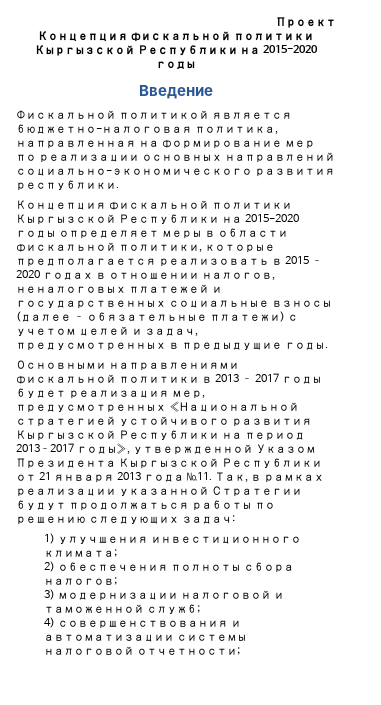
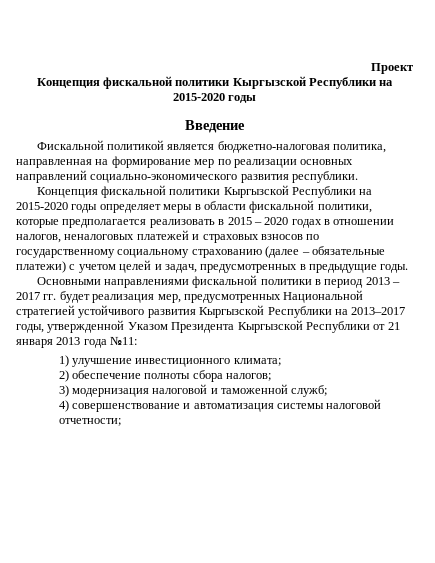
- Концепция фискальной политики Кыргызской Республики на 2015-2020 годы определяет меры в области фискальной политики, которые предполагается реализовать в 2015 – 2020 годах в отношении налогов, неналоговых платежей и государственных социальные взносы (далее – обязательные платежи) с учетом целей и задач, предусмотренных в предыдущие годы.
+ Концепция фискальной политики Кыргызской Республики на 2015-2020 годы определяет меры в области фискальной политики, которые предполагается реализовать в 2015 – 2020 годах в отношении налогов, неналоговых платежей и страховых взносов по государственному социальному страхованию (далее – обязательные платежи) с учетом целей и задач, предусмотренных в предыдущие годы.
- Основными направлениями фискальной политики в 2013 – 2017 годы будет реализация мер, предусмотренных «Национальной стратегией устойчивого развития Кыргызской Республики на период 2013–2017 годы», утвержденной Указом Президента Кыргызской Республики от 21 января 2013 года №11. Так, в рамках реализации указанной Стратегии будут продолжаться работы по решению следующих задач:
+ Основными направлениями фискальной политики в период 2013 – 2017 гг. будет реализация мер, предусмотренных Национальной стратегией устойчивого развития Кыргызской Республики на 2013–2017 годы, утвержденной Указом Президента Кыргызской Республики от 21 января 2013 года №11:
- 1) улучшения инвестиционного климата;
+ 1) улучшение инвестиционного климата;
- 2) обеспечения полноты сбора налогов;
+ 2) обеспечение полноты сбора налогов;
- 3) модернизации налоговой и таможенной служб;
+ 3) модернизация налоговой и таможенной служб;
- 4) совершенствования и автоматизации системы налоговой отчетности;
+ 4) совершенствование и автоматизация системы налоговой отчетности;

